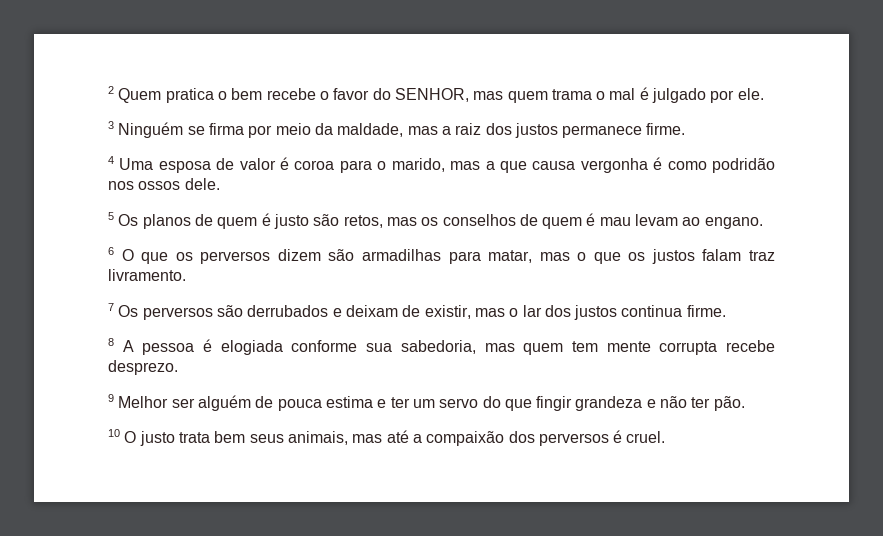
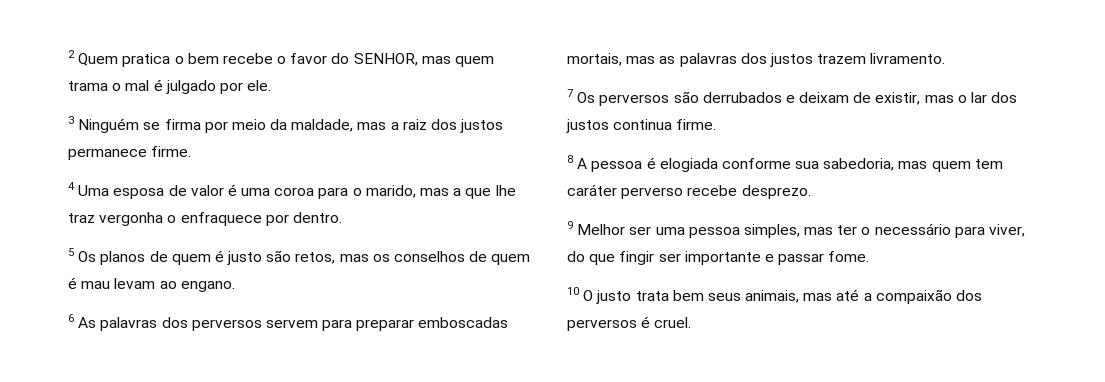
- 4 Uma esposa de valor é coroa para o marido, mas a que causa vergonha é como podridão nos ossos dele.
+ 4 Uma esposa de valor é uma coroa para o marido, mas a que lhe traz vergonha o enfraquece por dentro.
- 6 O que os perversos dizem são armadilhas para matar, mas o que os justos falam traz livramento.
+ 6 As palavras dos perversos servem para preparar emboscadas mortais, mas as palavras dos justos trazem livramento.
- 8 A pessoa é elogiada conforme sua sabedoria, mas quem tem mente corrupta recebe desprezo.
+ 8 A pessoa é elogiada conforme sua sabedoria, mas quem tem caráter perverso recebe desprezo.
- 9 Melhor ser alguém de pouca estima e ter um servo do que fingir grandeza e não ter pão.
+ 9 Melhor ser uma pessoa simples, mas ter o necessário para viver, do que fingir ser importante e passar fome.

